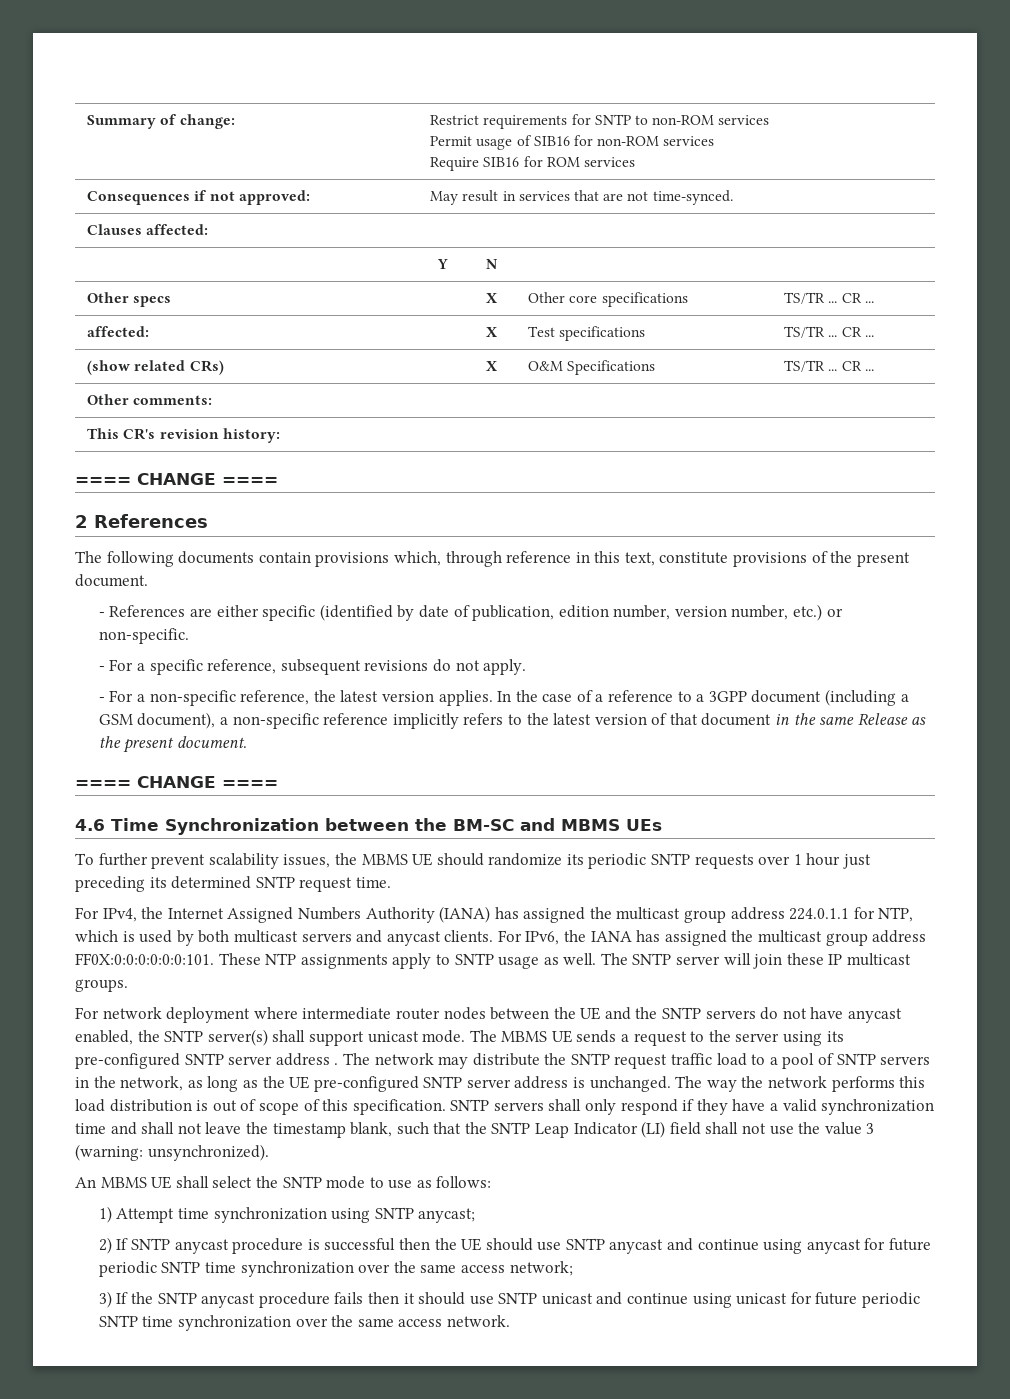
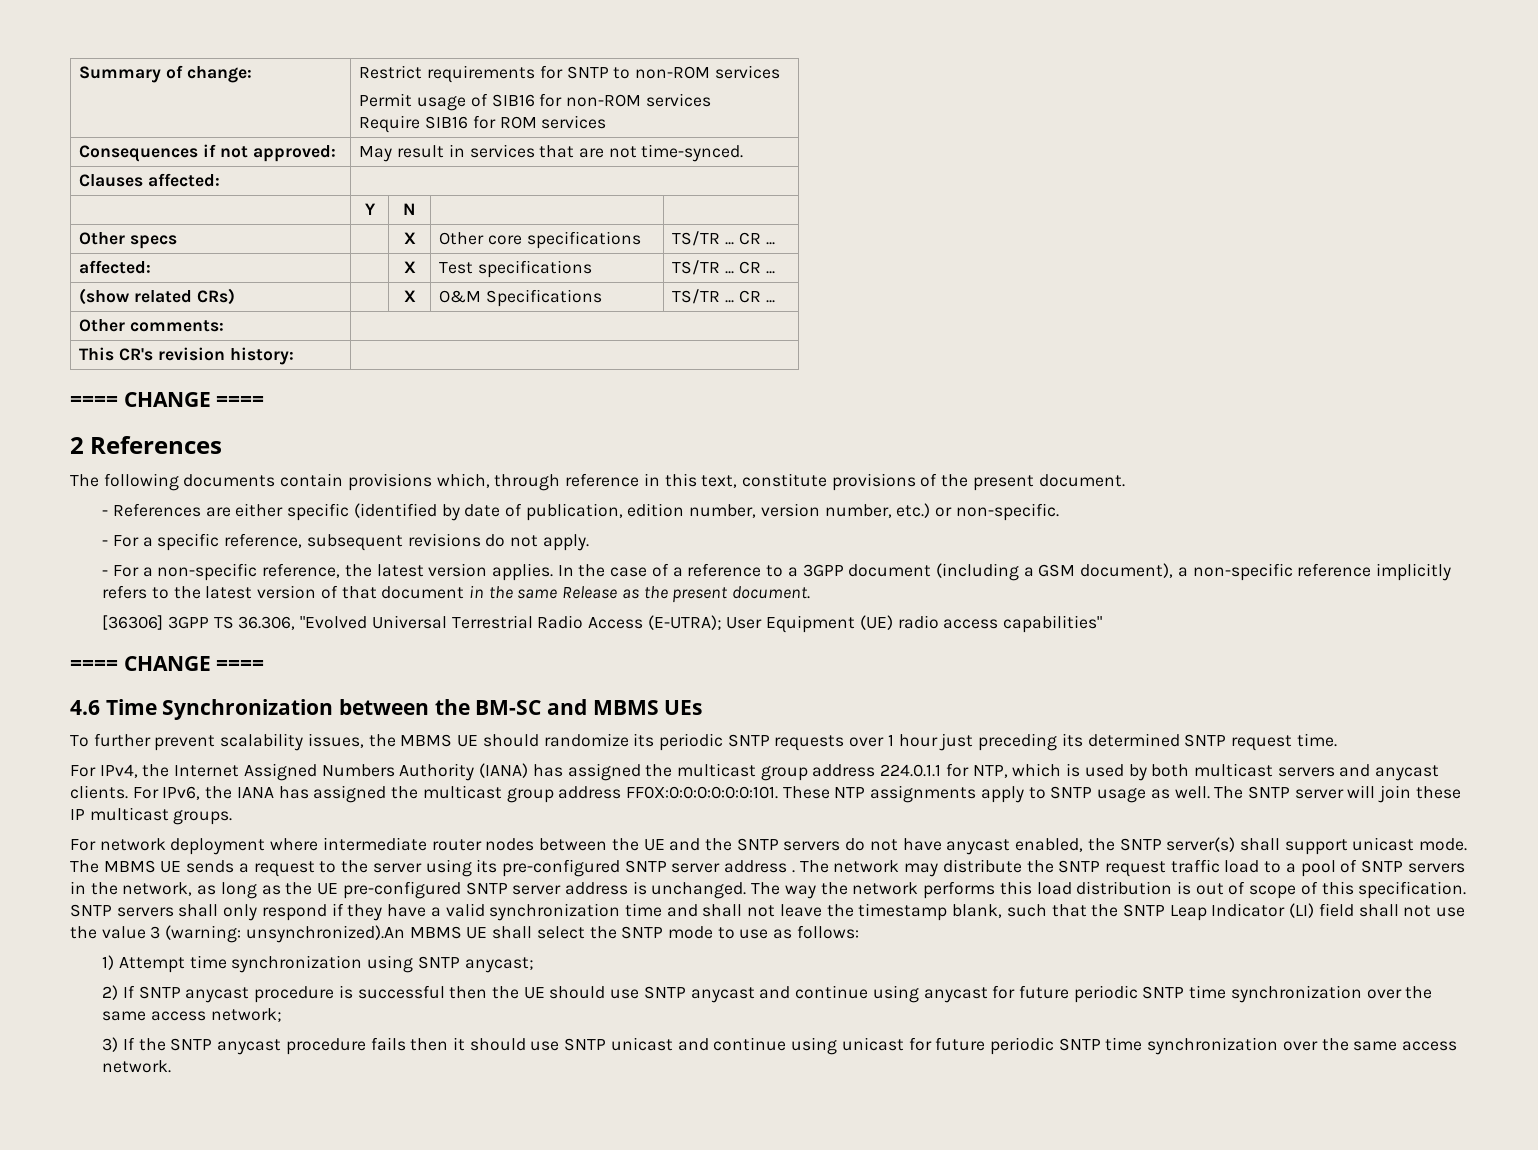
+ [36306] 3GPP TS 36.306, "Evolved Universal Terrestrial Radio Access (E-UTRA); User Equipment (UE) radio access capabilities"
- SNTP servers shall only respond if they have a valid synchronization time and shall not leave the timestamp blank, such that the SNTP Leap Indicator (LI) field shall not use the value 3 (warning: unsynchronized).
- An MBMS UE shall select the SNTP mode to use as follows:
+ SNTP servers shall only respond if they have a valid synchronization time and shall not leave the timestamp blank, such that the SNTP Leap Indicator (LI) field shall not use the value 3 (warning: unsynchronized).An MBMS UE shall select the SNTP mode to use as follows:

